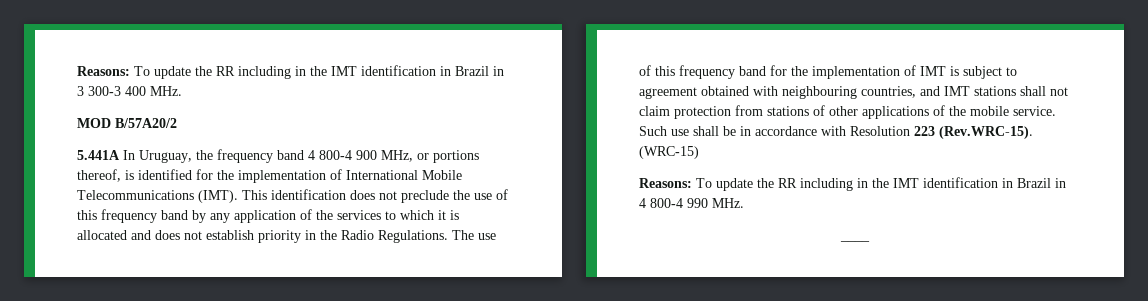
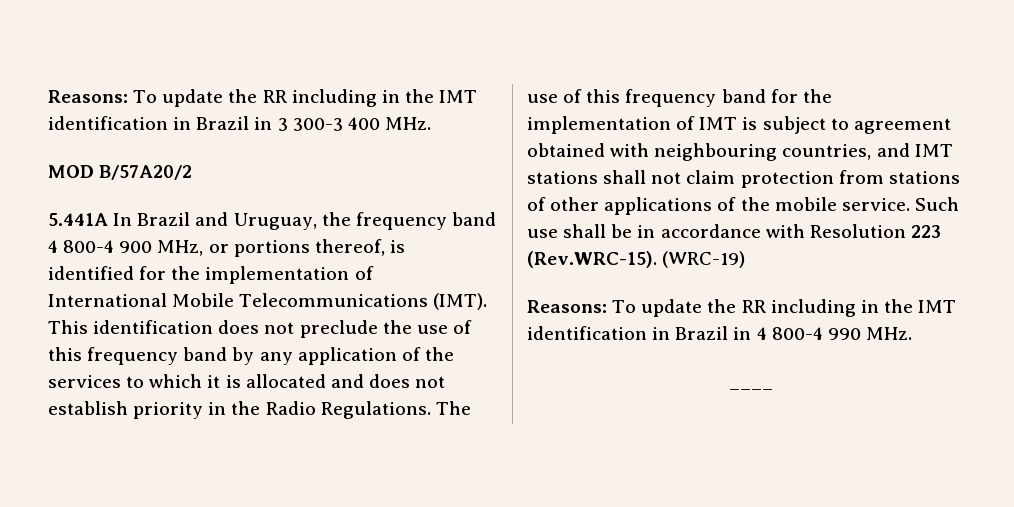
- 5.441A In Uruguay, the frequency band 4 800-4 900 MHz, or portions thereof, is identified for the implementation of International Mobile Telecommunications (IMT).
+ 5.441A In Brazil and Uruguay, the frequency band 4 800-4 900 MHz, or portions thereof, is identified for the implementation of International Mobile Telecommunications (IMT).
- Such use shall be in accordance with Resolution 223 (Rev.WRC-15). (WRC-15)
+ Such use shall be in accordance with Resolution 223 (Rev.WRC-15). (WRC-19)

